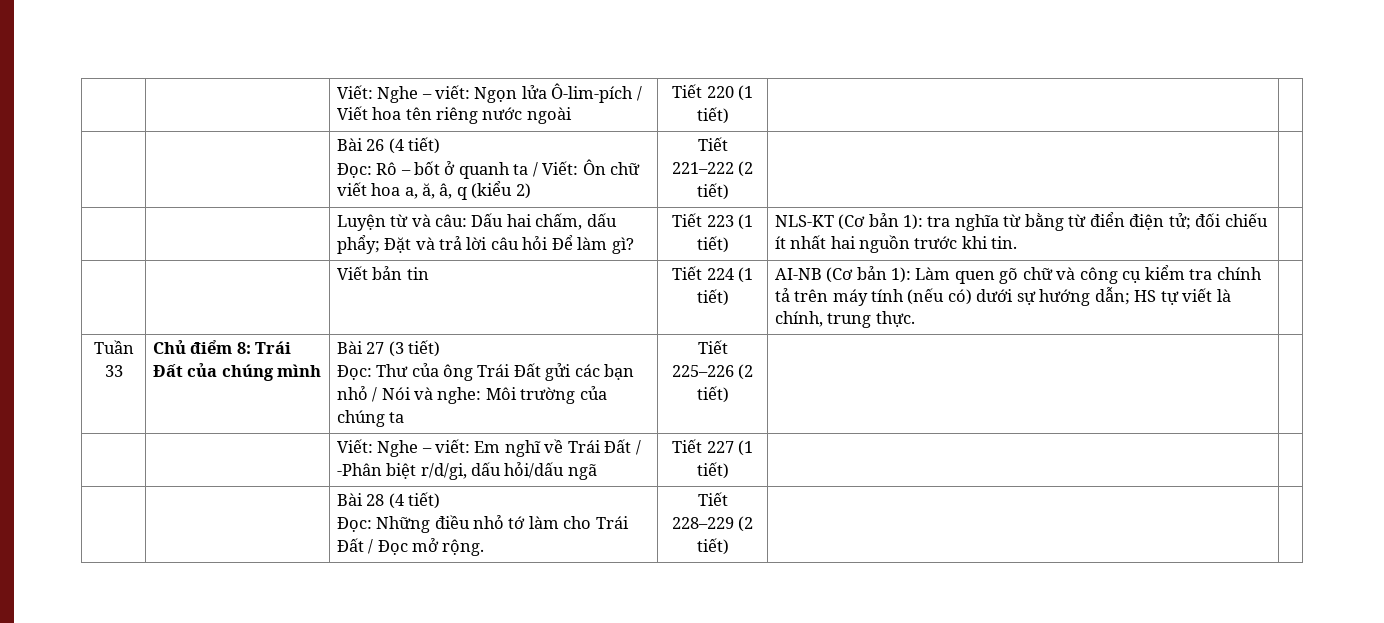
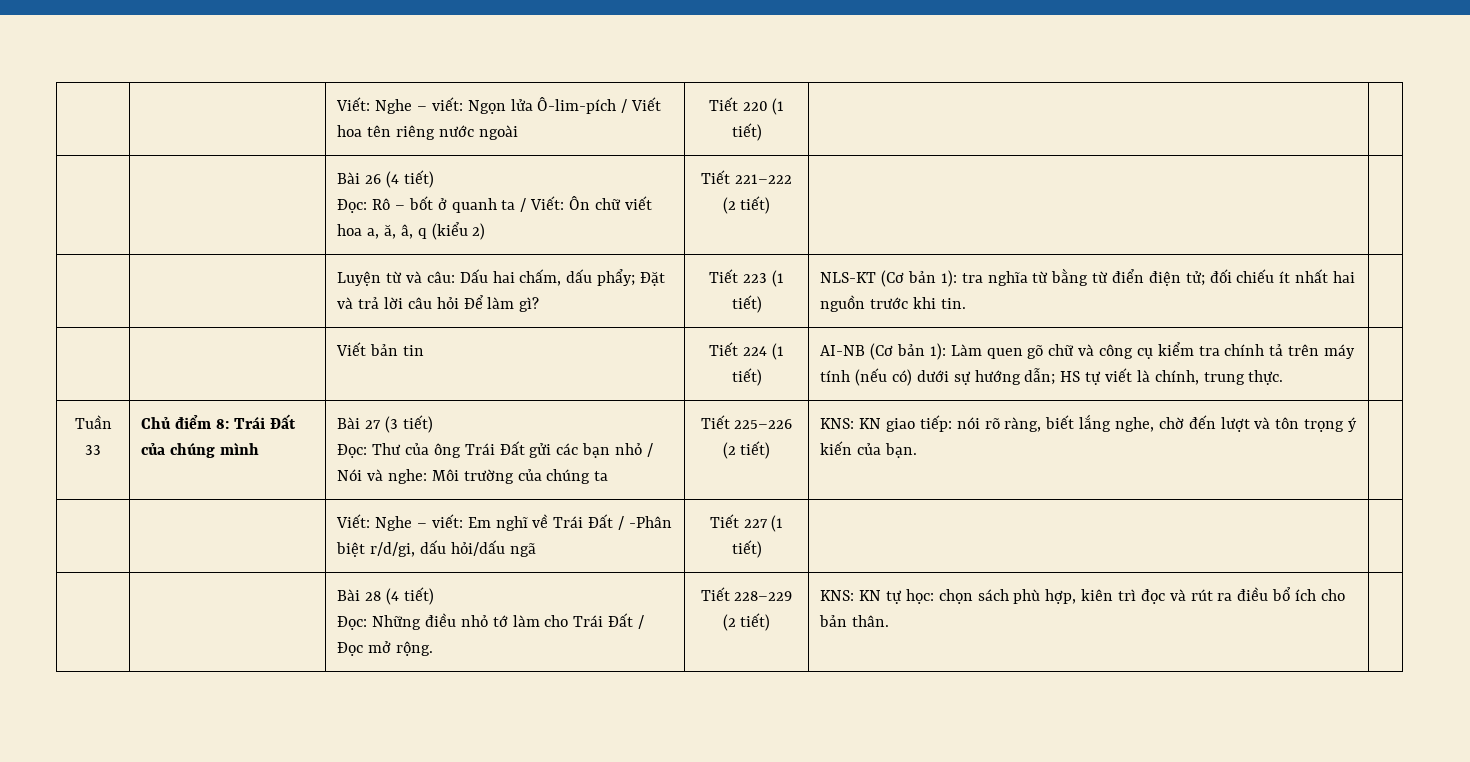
+ KNS: KN giao tiếp: nói rõ ràng, biết lắng nghe, chờ đến lượt và tôn trọng ý kiến của bạn.
+ KNS: KN tự học: chọn sách phù hợp, kiên trì đọc và rút ra điều bổ ích cho bản thân.

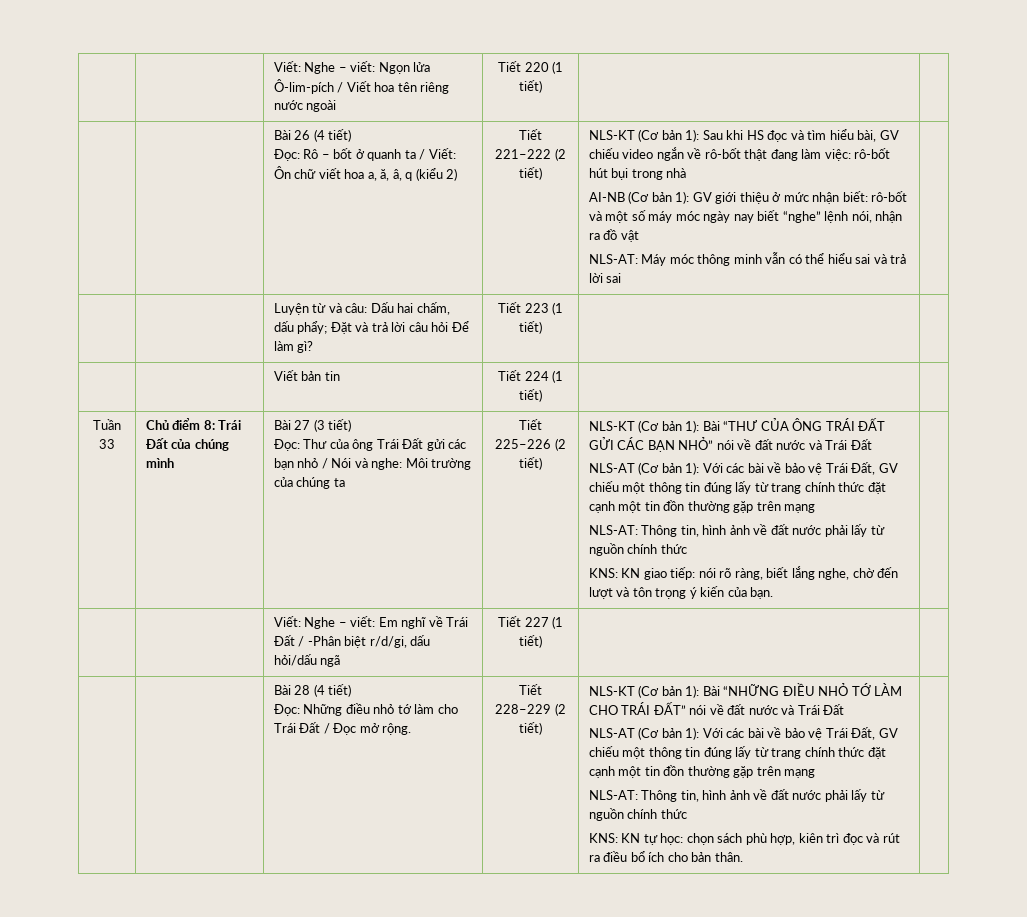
+ NLS-KT (Cơ bản 1): Sau khi HS đọc và tìm hiểu bài, GV chiếu video ngắn về rô-bốt thật đang làm việc: rô-bốt hút bụi trong nhà
+ AI-NB (Cơ bản 1): GV giới thiệu ở mức nhận biết: rô-bốt và một số máy móc ngày nay biết “nghe” lệnh nói, nhận ra đồ vật
+ NLS-AT: Máy móc thông minh vẫn có thể hiểu sai và trả lời sai
- NLS-KT (Cơ bản 1): tra nghĩa từ bằng từ điển điện tử; đối chiếu ít nhất hai nguồn trước khi tin.
- | | Viết bản tin | Tiết 224 (1 tiết) | AI-NB (Cơ bản 1): Làm quen gõ chữ và công cụ kiểm tra chính tả trên máy tính (nếu có) dưới sự hướng dẫn; HS tự viết là chính, trung thực. |
+ | | Viết bản tin | Tiết 224 (1 tiết) | |
+ NLS-KT (Cơ bản 1): Bài “THƯ CỦA ÔNG TRÁI ĐẤT GỬI CÁC BẠN NHỎ” nói về đất nước và Trái Đất
+ NLS-AT (Cơ bản 1): Với các bài về bảo vệ Trái Đất, GV chiếu một thông tin đúng lấy từ trang chính thức đặt cạnh một tin đồn thường gặp trên mạng
+ NLS-AT: Thông tin, hình ảnh về đất nước phải lấy từ nguồn chính thức
+ NLS-KT (Cơ bản 1): Bài “NHỮNG ĐIỀU NHỎ TỚ LÀM CHO TRÁI ĐẤT” nói về đất nước và Trái Đất
+ NLS-AT (Cơ bản 1): Với các bài về bảo vệ Trái Đất, GV chiếu một thông tin đúng lấy từ trang chính thức đặt cạnh một tin đồn thường gặp trên mạng
+ NLS-AT: Thông tin, hình ảnh về đất nước phải lấy từ nguồn chính thức

